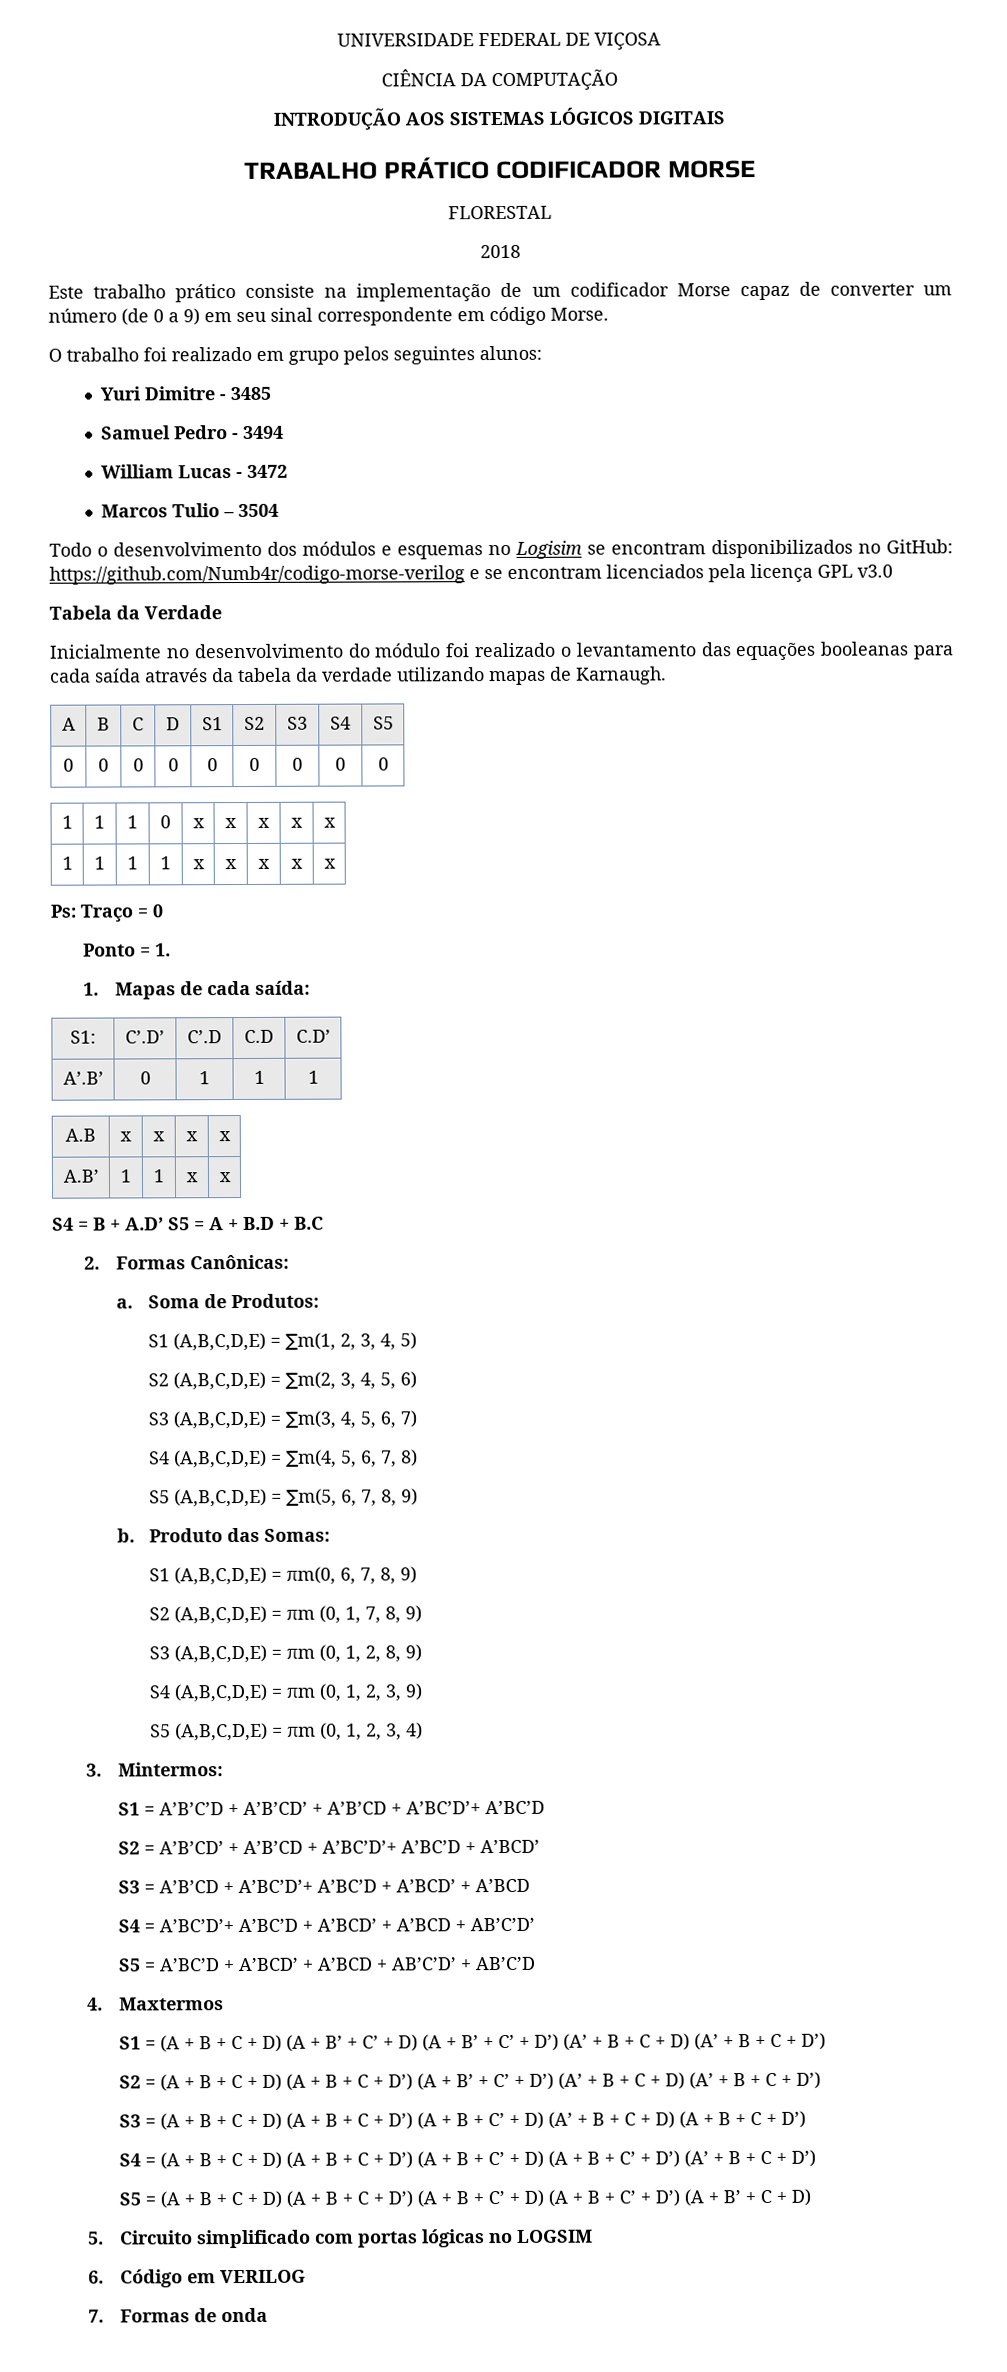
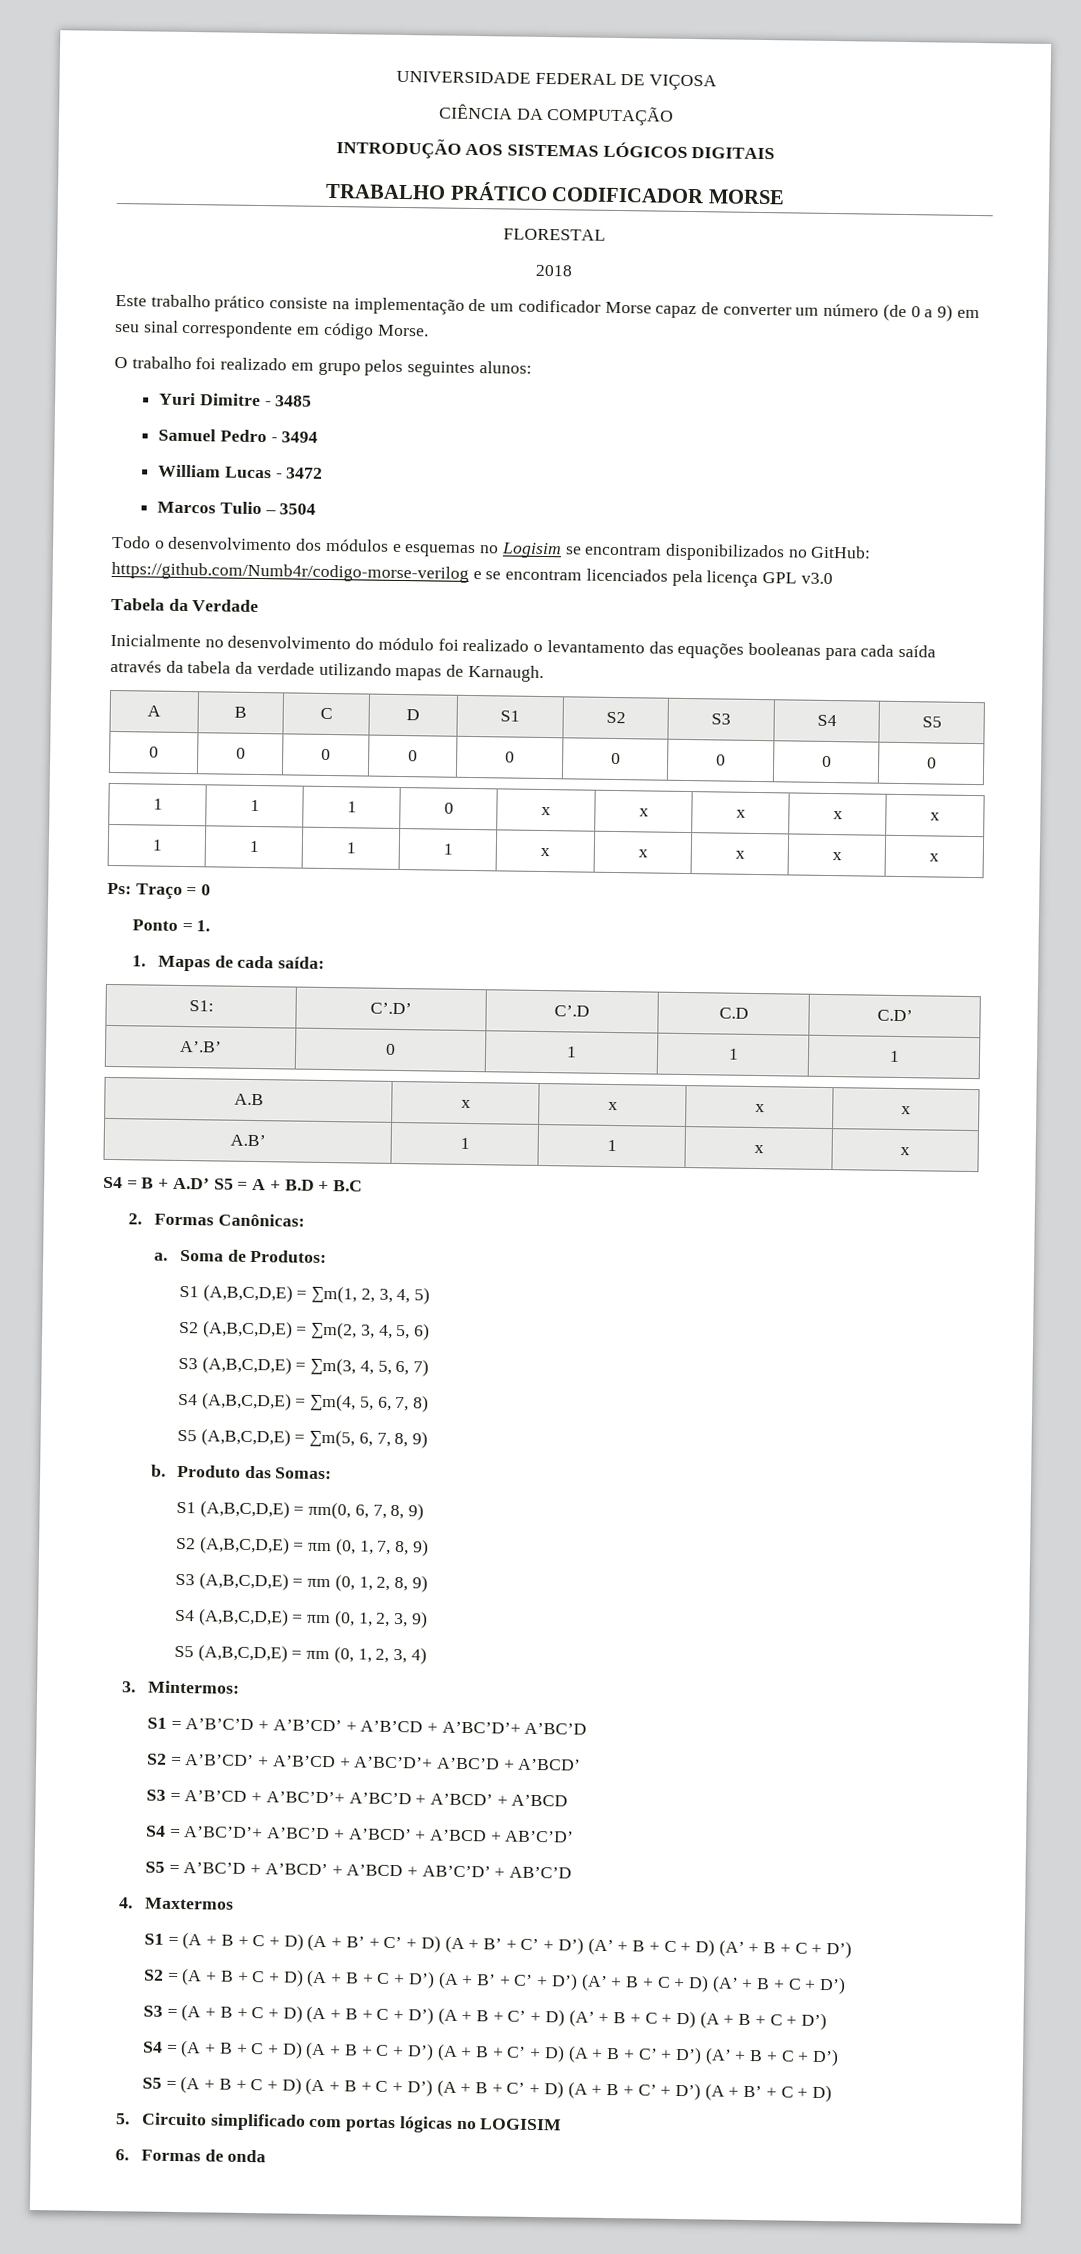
- 5. Circuito simplificado com portas lógicas no LOGSIM
- 6. Código em VERILOG
- 7. Formas de onda
+ 5. Circuito simplificado com portas lógicas no LOGISIM
+ 6. Formas de onda

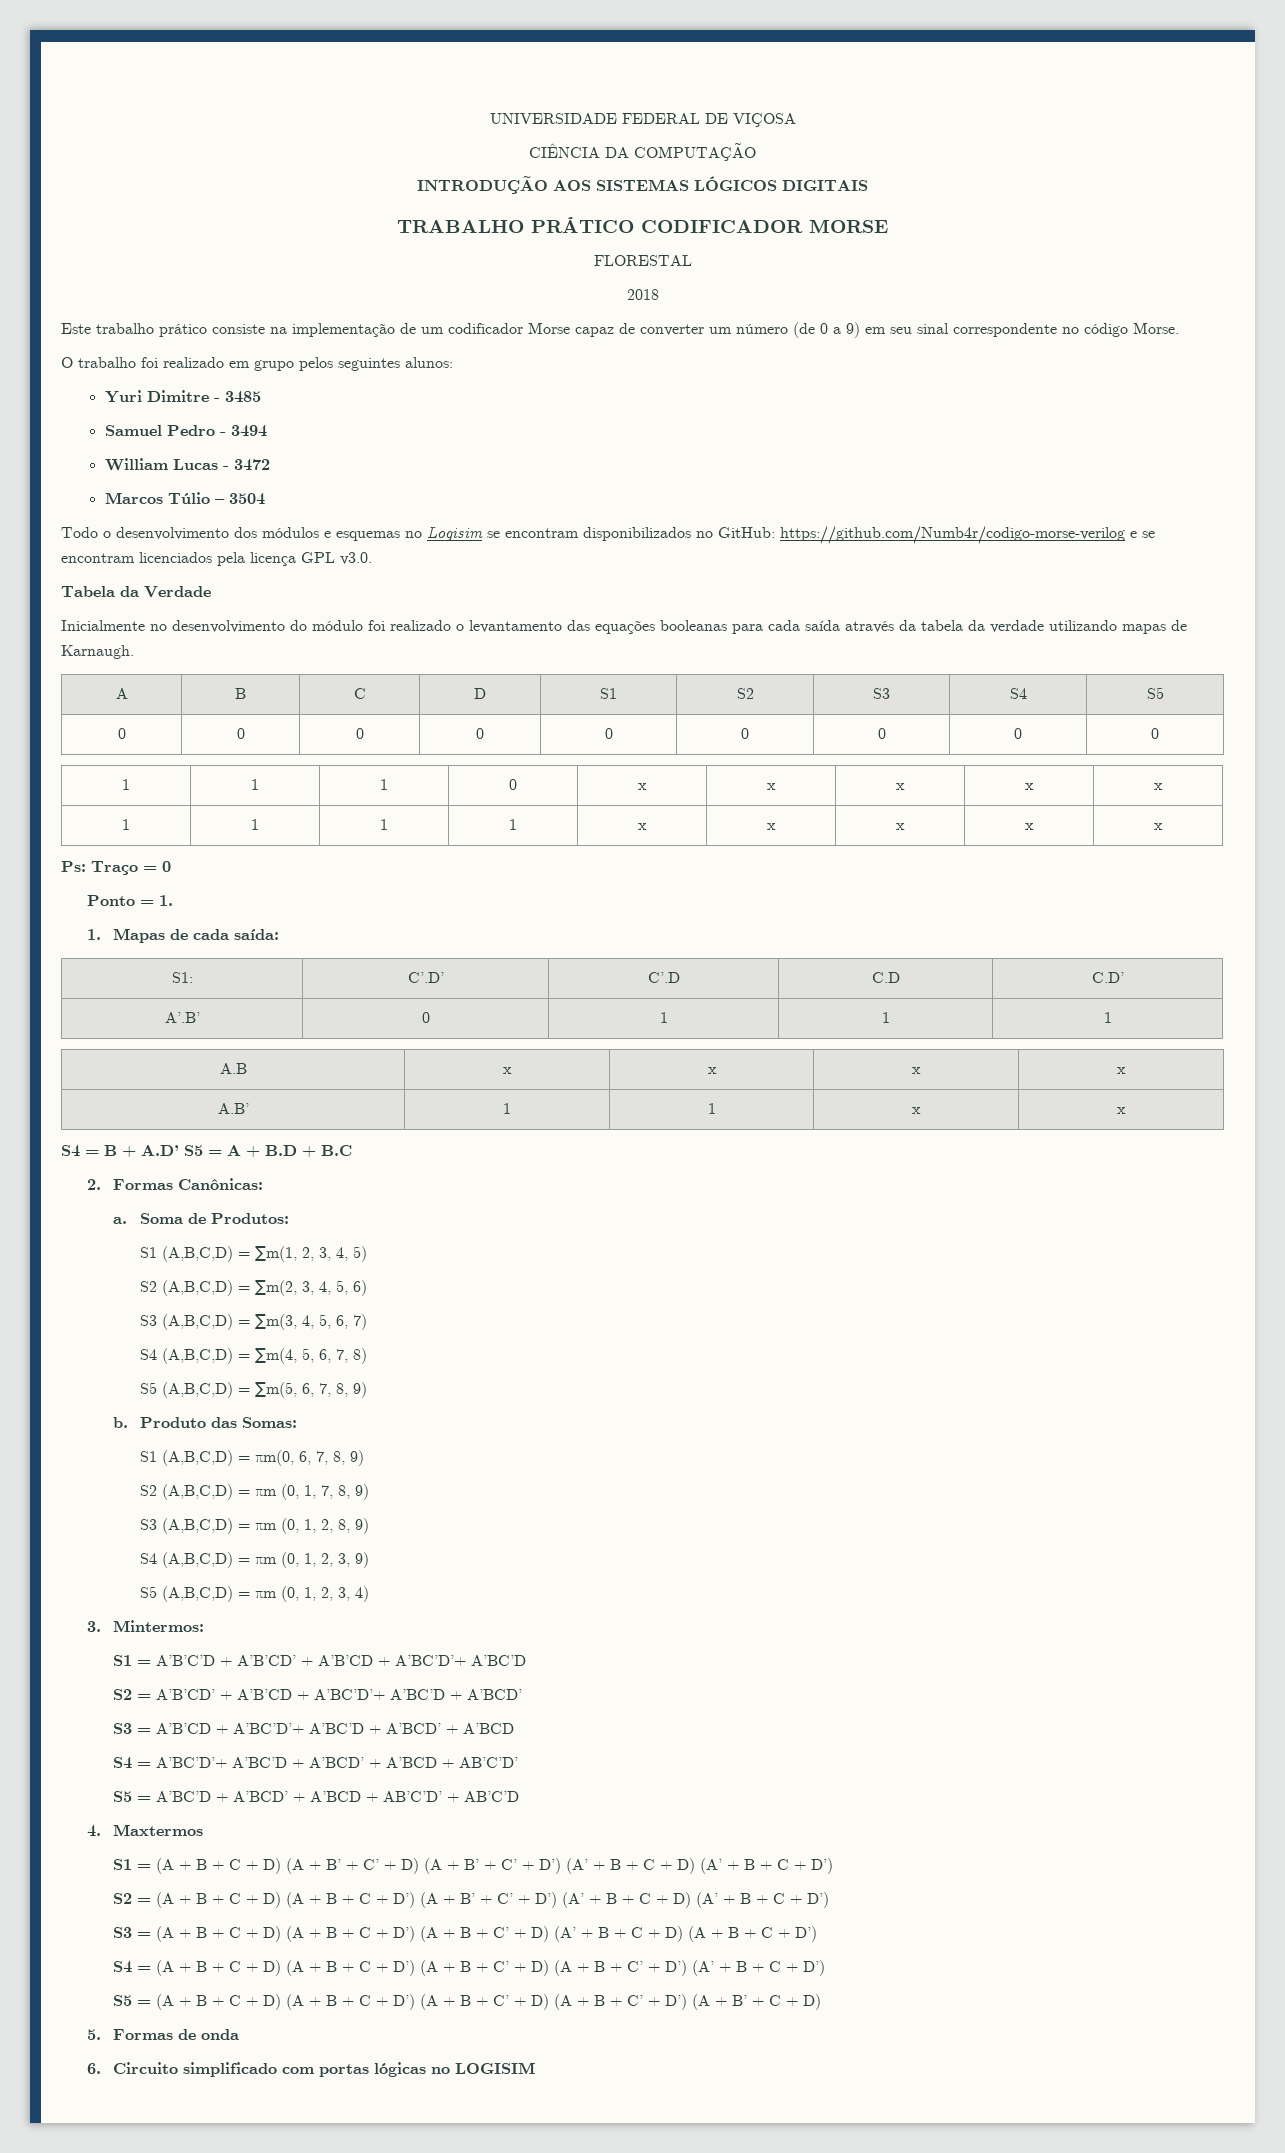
- Este trabalho prático consiste na implementação de um codificador Morse capaz de converter um número (de 0 a 9) em seu sinal correspondente em código Morse.
+ Este trabalho prático consiste na implementação de um codificador Morse capaz de converter um número (de 0 a 9) em seu sinal correspondente no código Morse.
- Marcos Tulio – 3504
+ Marcos Túlio – 3504
- Todo o desenvolvimento dos módulos e esquemas no Logisim se encontram disponibilizados no GitHub: https://github.com/Numb4r/codigo-morse-verilog e se encontram licenciados pela licença GPL v3.0
+ Todo o desenvolvimento dos módulos e esquemas no Logisim se encontram disponibilizados no GitHub: https://github.com/Numb4r/codigo-morse-verilog e se encontram licenciados pela licença GPL v3.0.
- S1 (A,B,C,D,E) = ∑m(1, 2, 3, 4, 5)
+ S1 (A,B,C,D) = ∑m(1, 2, 3, 4, 5)
- S2 (A,B,C,D,E) = ∑m(2, 3, 4, 5, 6)
+ S2 (A,B,C,D) = ∑m(2, 3, 4, 5, 6)
- S3 (A,B,C,D,E) = ∑m(3, 4, 5, 6, 7)
+ S3 (A,B,C,D) = ∑m(3, 4, 5, 6, 7)
- S4 (A,B,C,D,E) = ∑m(4, 5, 6, 7, 8)
+ S4 (A,B,C,D) = ∑m(4, 5, 6, 7, 8)
- S5 (A,B,C,D,E) = ∑m(5, 6, 7, 8, 9)
+ S5 (A,B,C,D) = ∑m(5, 6, 7, 8, 9)
- S1 (A,B,C,D,E) = πm(0, 6, 7, 8, 9)
+ S1 (A,B,C,D) = πm(0, 6, 7, 8, 9)
- S2 (A,B,C,D,E) = πm (0, 1, 7, 8, 9)
+ S2 (A,B,C,D) = πm (0, 1, 7, 8, 9)
- S3 (A,B,C,D,E) = πm (0, 1, 2, 8, 9)
+ S3 (A,B,C,D) = πm (0, 1, 2, 8, 9)
- S4 (A,B,C,D,E) = πm (0, 1, 2, 3, 9)
+ S4 (A,B,C,D) = πm (0, 1, 2, 3, 9)
- S5 (A,B,C,D,E) = πm (0, 1, 2, 3, 4)
+ S5 (A,B,C,D) = πm (0, 1, 2, 3, 4)
- 5. Circuito simplificado com portas lógicas no LOGISIM
+ 5. Formas de onda
+ 6. Circuito simplificado com portas lógicas no LOGISIM
- 6. Formas de onda

